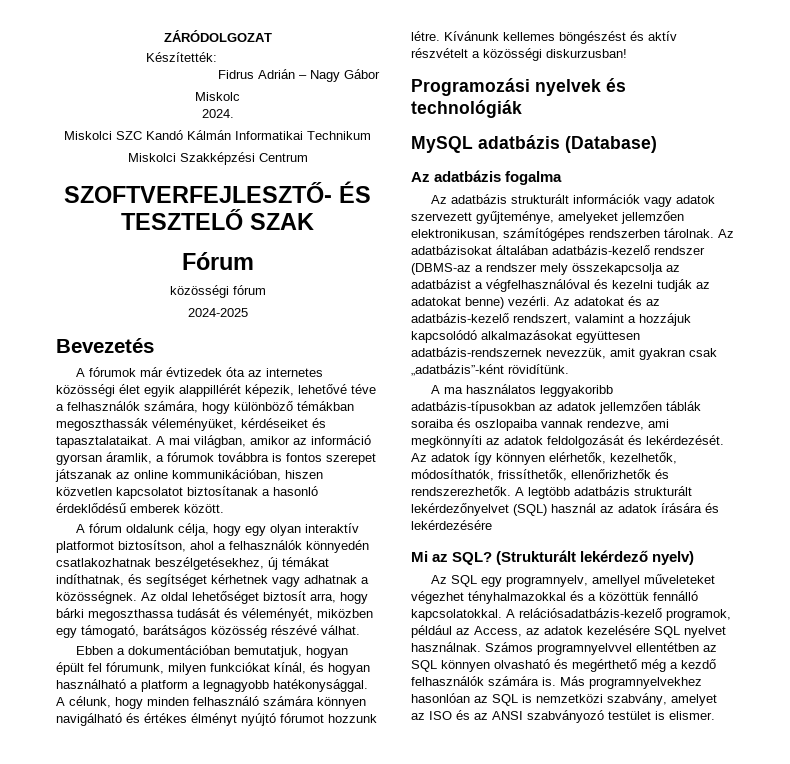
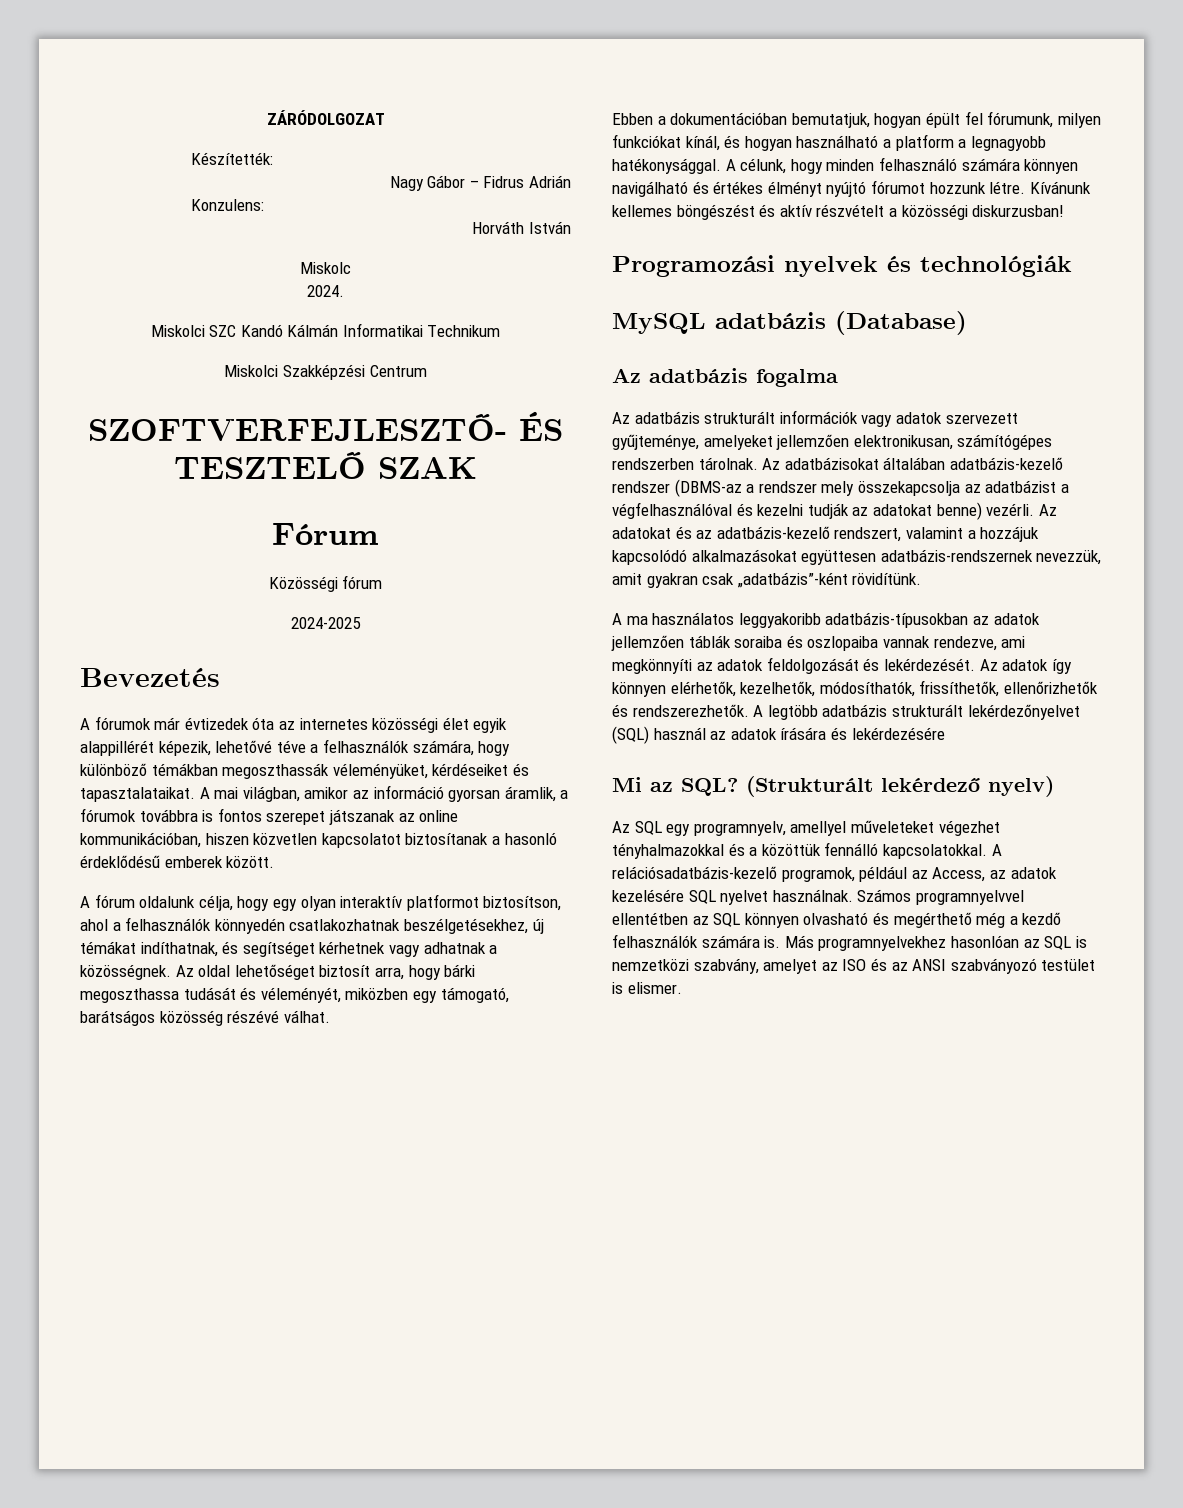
- Fidrus Adrián – Nagy Gábor
+ Nagy Gábor – Fidrus Adrián
+ Konzulens:
+ Horváth István
- közösségi fórum
+ Közösségi fórum

